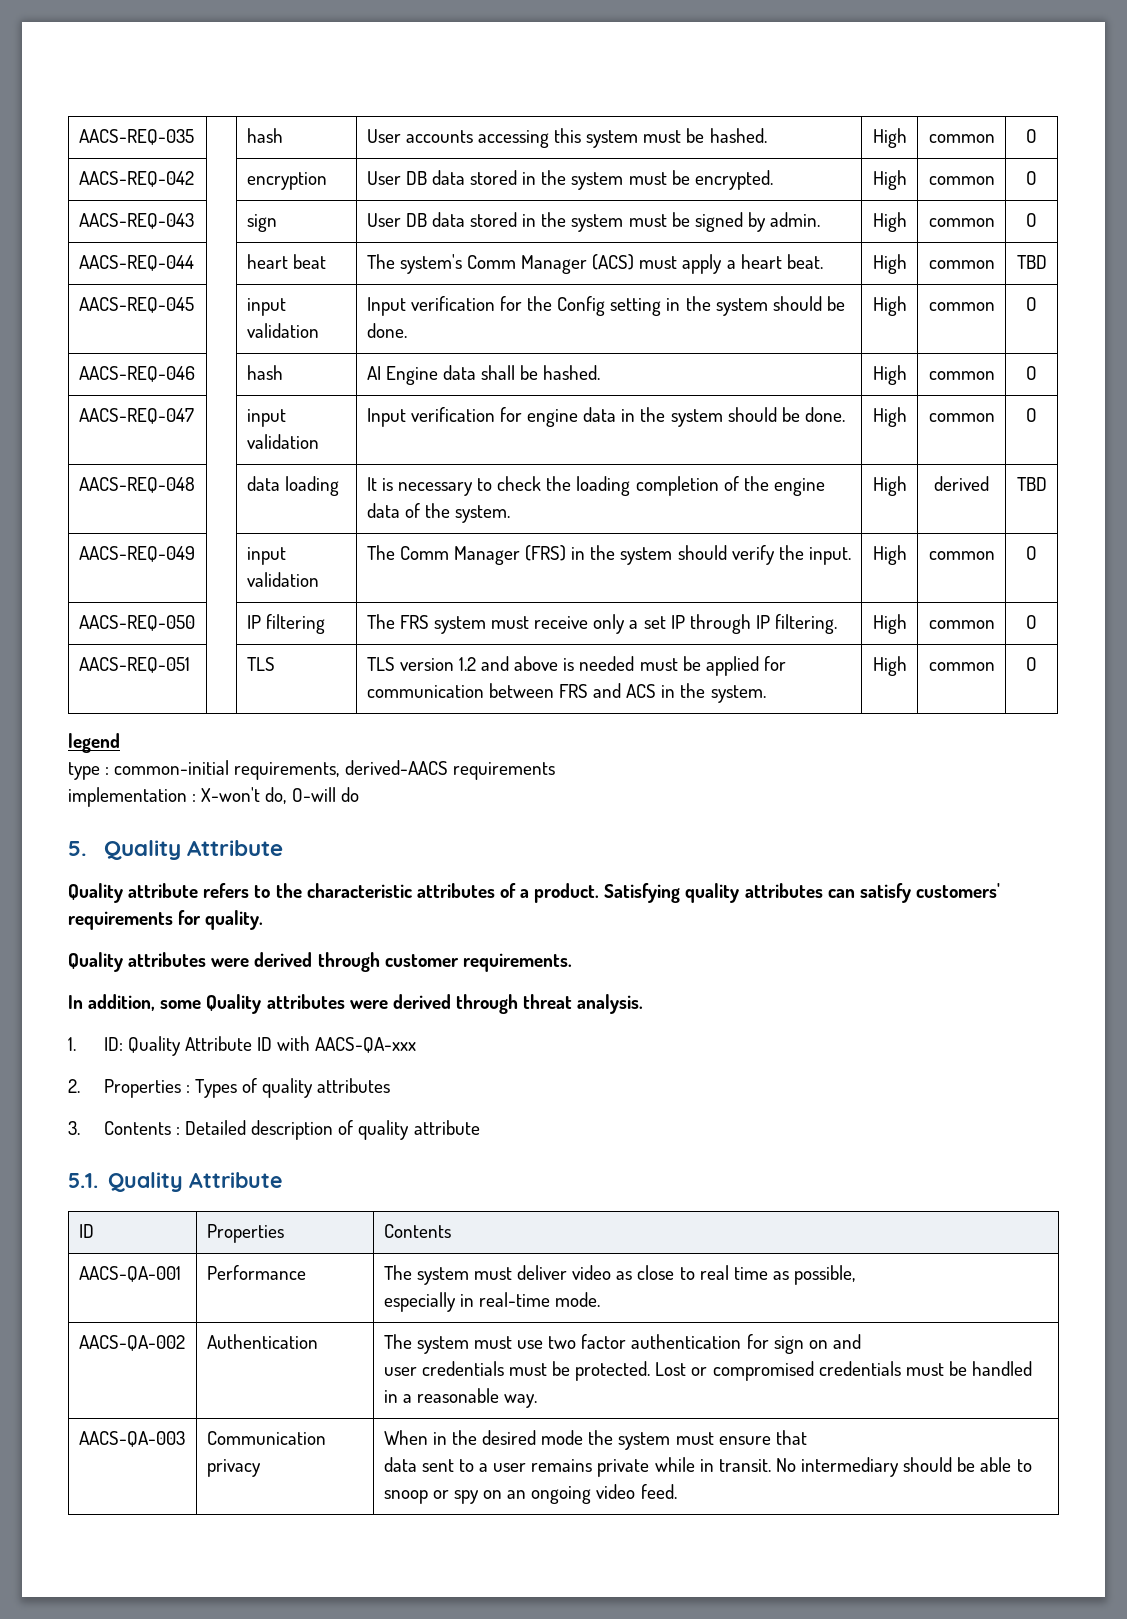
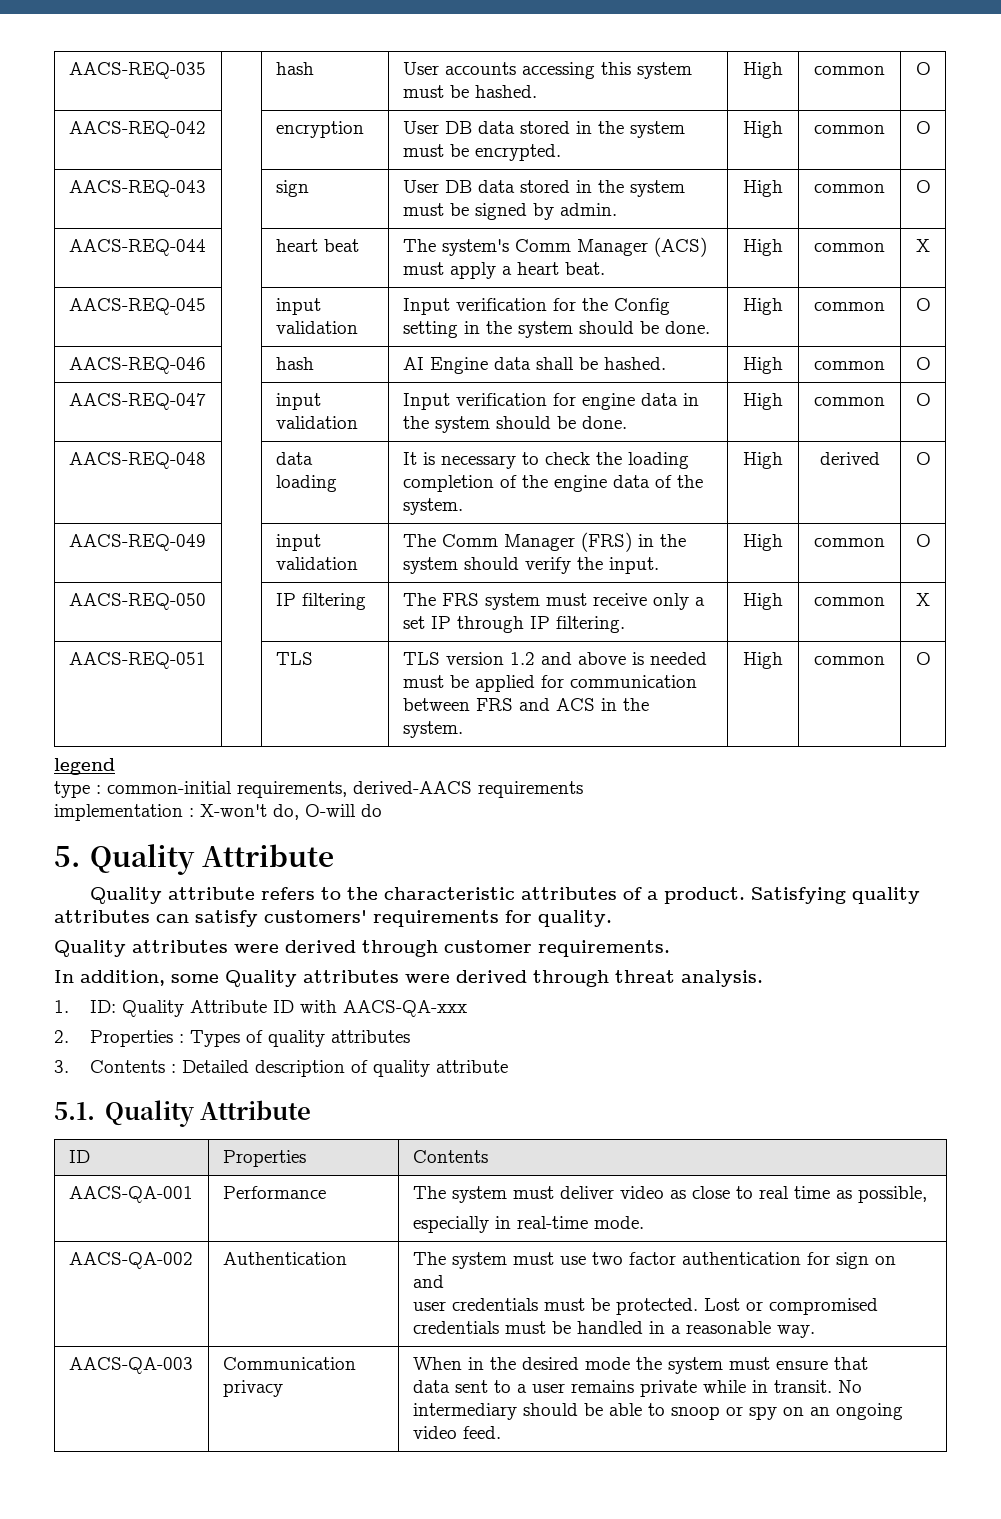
- AACS-REQ-044 | | heart beat | The system's Comm Manager (ACS) must apply a heart beat. | High | common | TBD
+ AACS-REQ-044 | | heart beat | The system's Comm Manager (ACS) must apply a heart beat. | High | common | X
- AACS-REQ-048 | | data loading | It is necessary to check the loading completion of the engine data of the system. | High | derived | TBD
+ AACS-REQ-048 | | data loading | It is necessary to check the loading completion of the engine data of the system. | High | derived | O
- AACS-REQ-050 | | IP filtering | The FRS system must receive only a set IP through IP filtering. | High | common | O
+ AACS-REQ-050 | | IP filtering | The FRS system must receive only a set IP through IP filtering. | High | common | X

